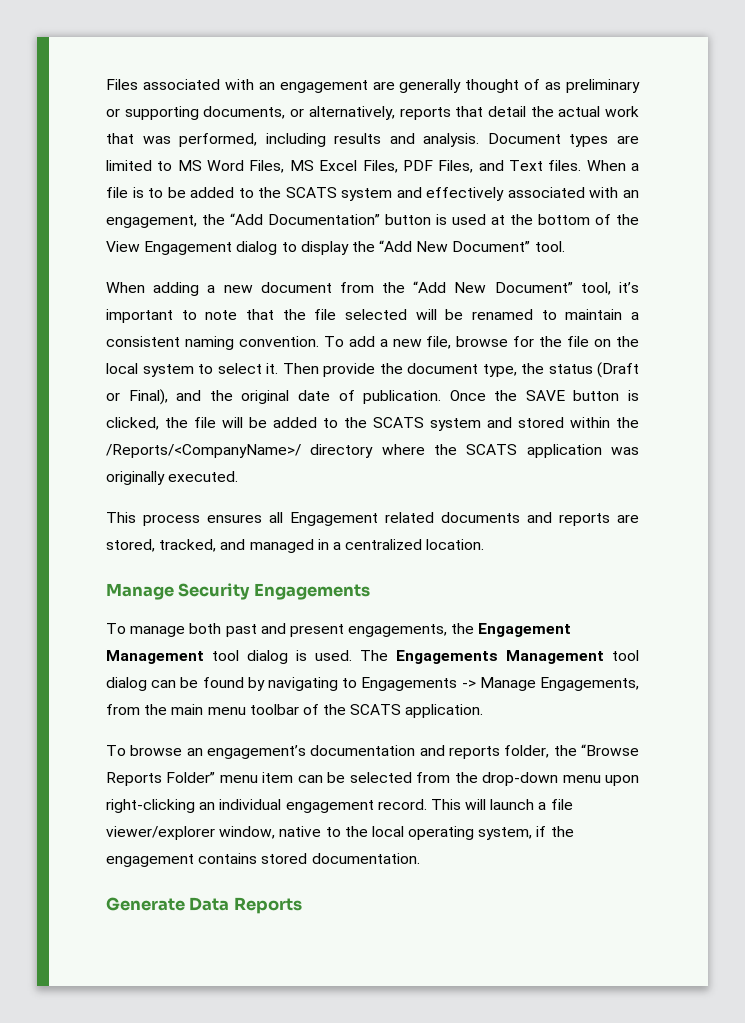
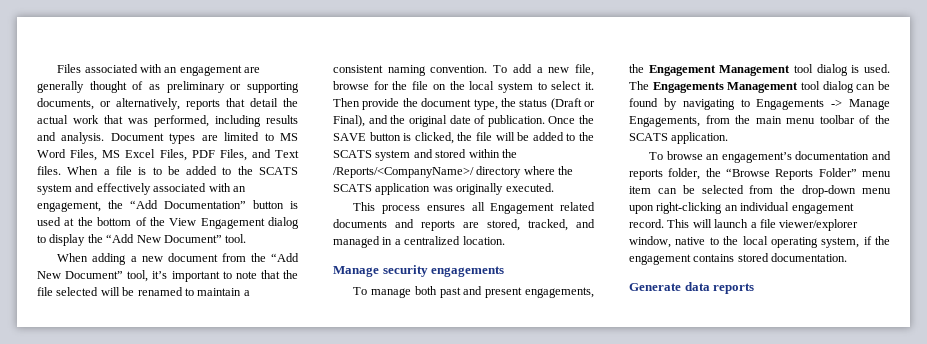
- Manage Security Engagements
+ Manage security engagements
- Generate Data Reports
+ Generate data reports

